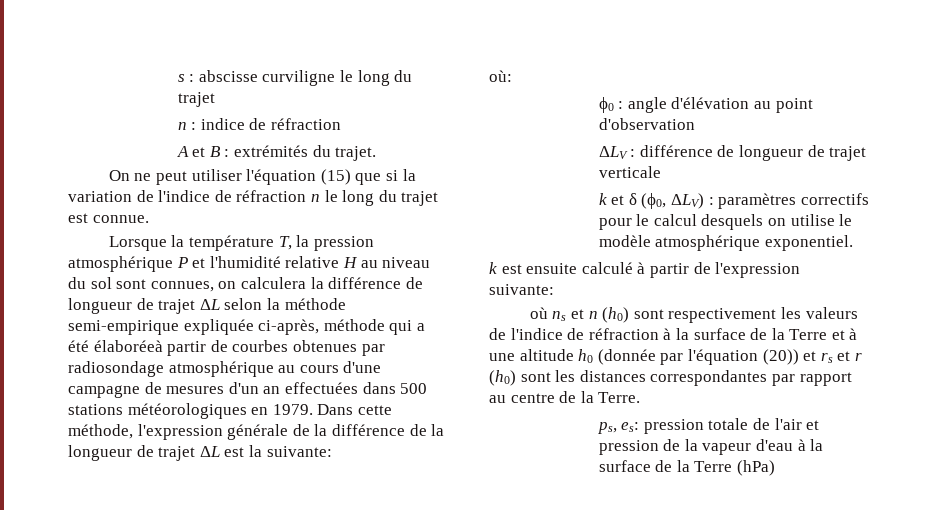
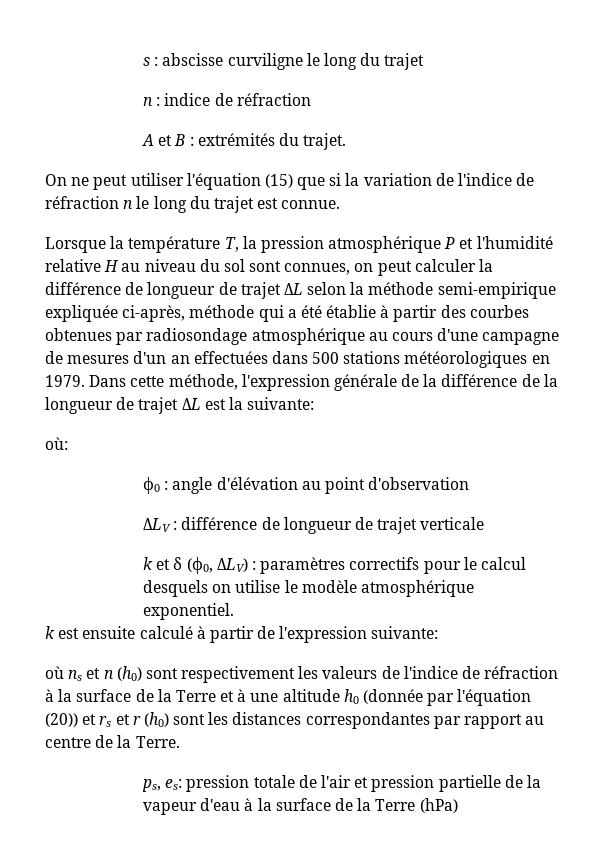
- Lorsque la température T, la pression atmosphérique P et l'humidité relative H au niveau du sol sont connues, on calculera la différence de longueur de trajet ΔL selon la méthode semi-empirique expliquée ci-après, méthode qui a été élaboréeà partir de courbes obtenues par radiosondage atmosphérique au cours d'une campagne de mesures d'un an effectuées dans 500 stations météorologiques en 1979.
+ Lorsque la température T, la pression atmosphérique P et l'humidité relative H au niveau du sol sont connues, on peut calculer la différence de longueur de trajet ΔL selon la méthode semi-empirique expliquée ci-après, méthode qui a été établie à partir des courbes obtenues par radiosondage atmosphérique au cours d'une campagne de mesures d'un an effectuées dans 500 stations météorologiques en 1979.
- ps, es: pression totale de l'air et pression de la vapeur d'eau à la surface de la Terre (hPa)
+ ps, es: pression totale de l'air et pression partielle de la vapeur d'eau à la surface de la Terre (hPa)

